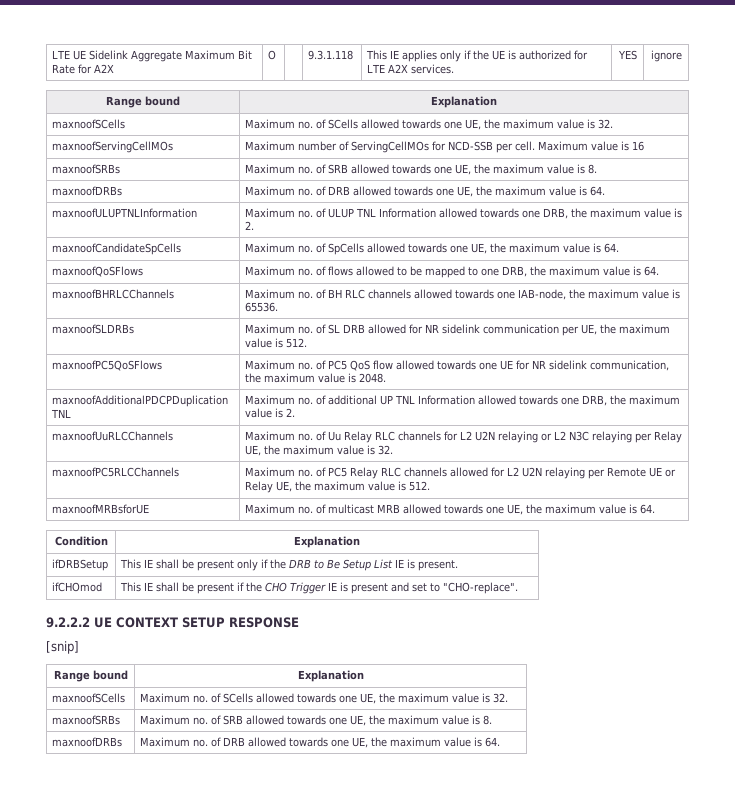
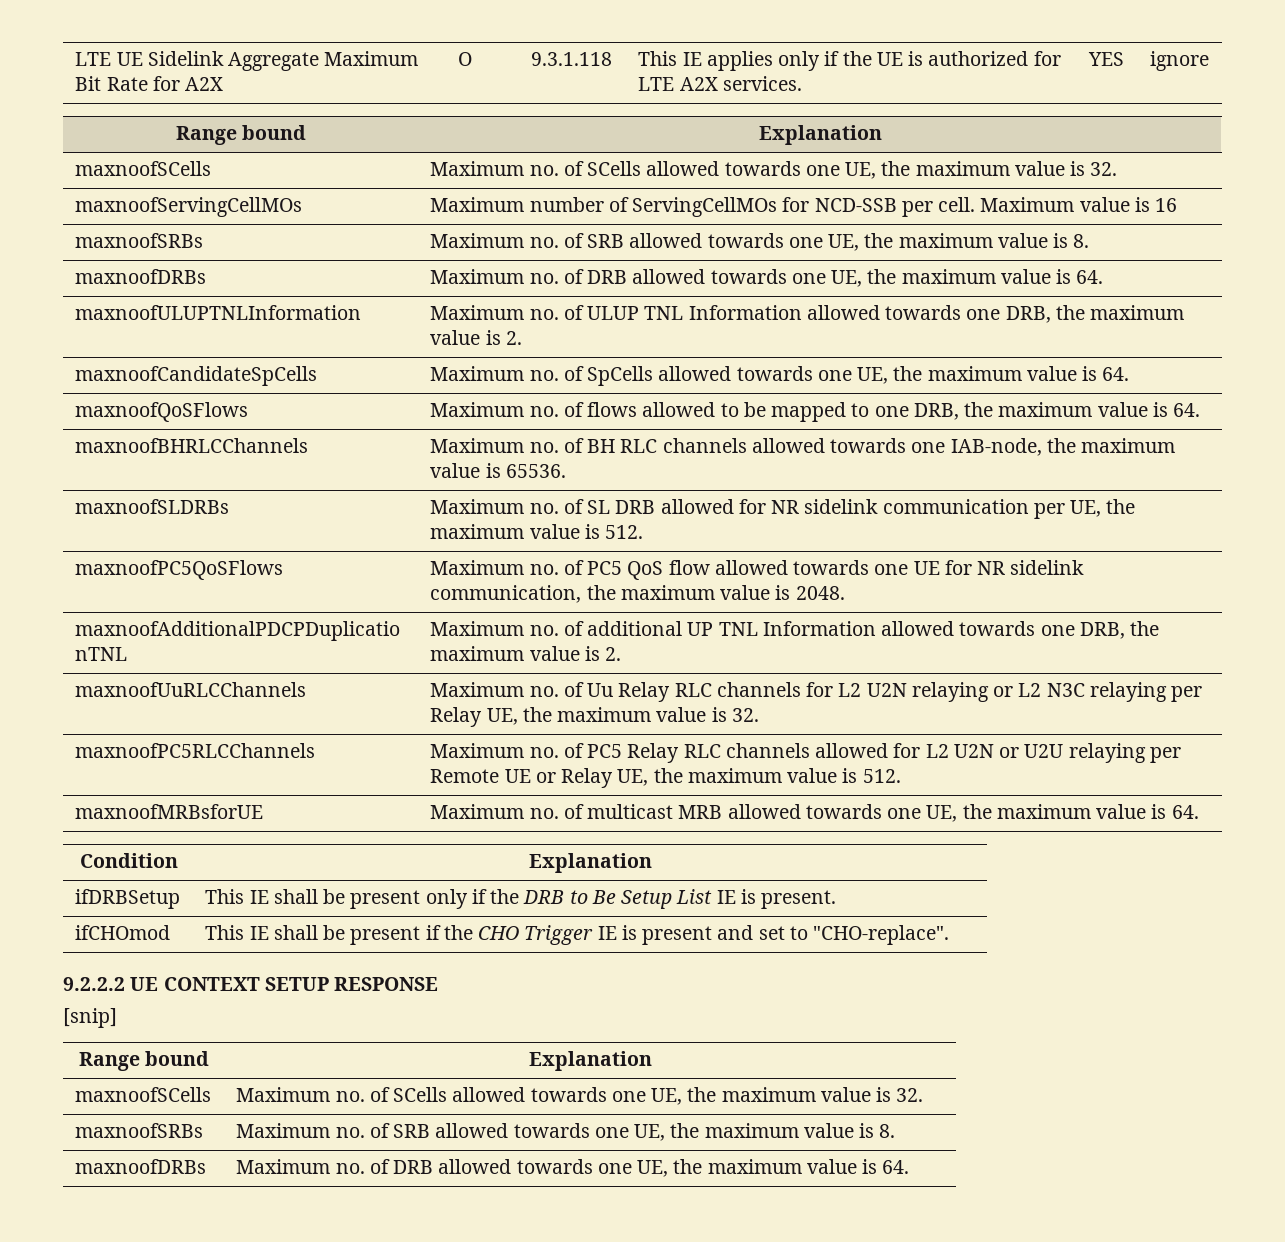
- maxnoofPC5RLCChannels | Maximum no. of PC5 Relay RLC channels allowed for L2 U2N relaying per Remote UE or Relay UE, the maximum value is 512.
+ maxnoofPC5RLCChannels | Maximum no. of PC5 Relay RLC channels allowed for L2 U2N or U2U relaying per Remote UE or Relay UE, the maximum value is 512.

